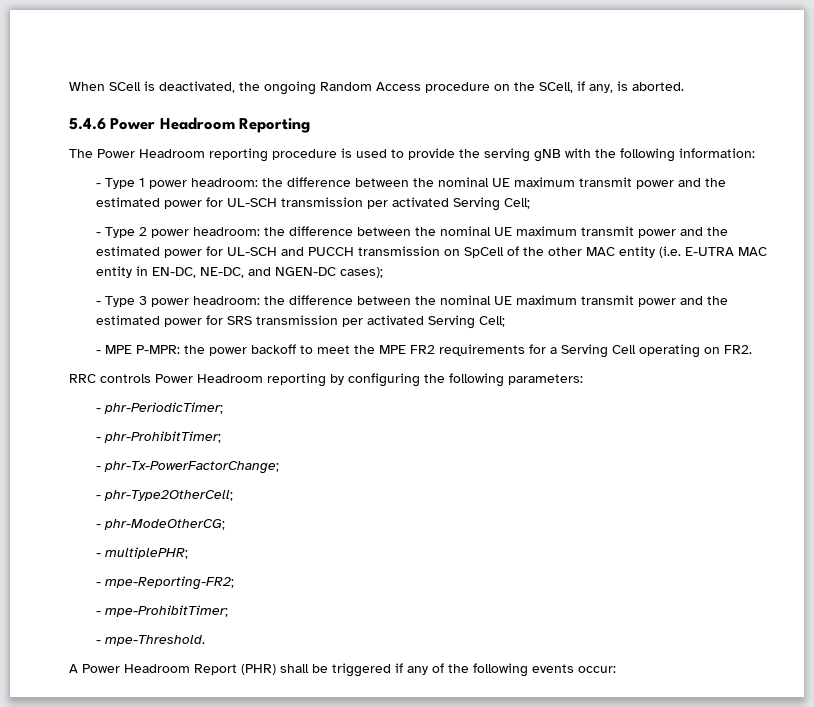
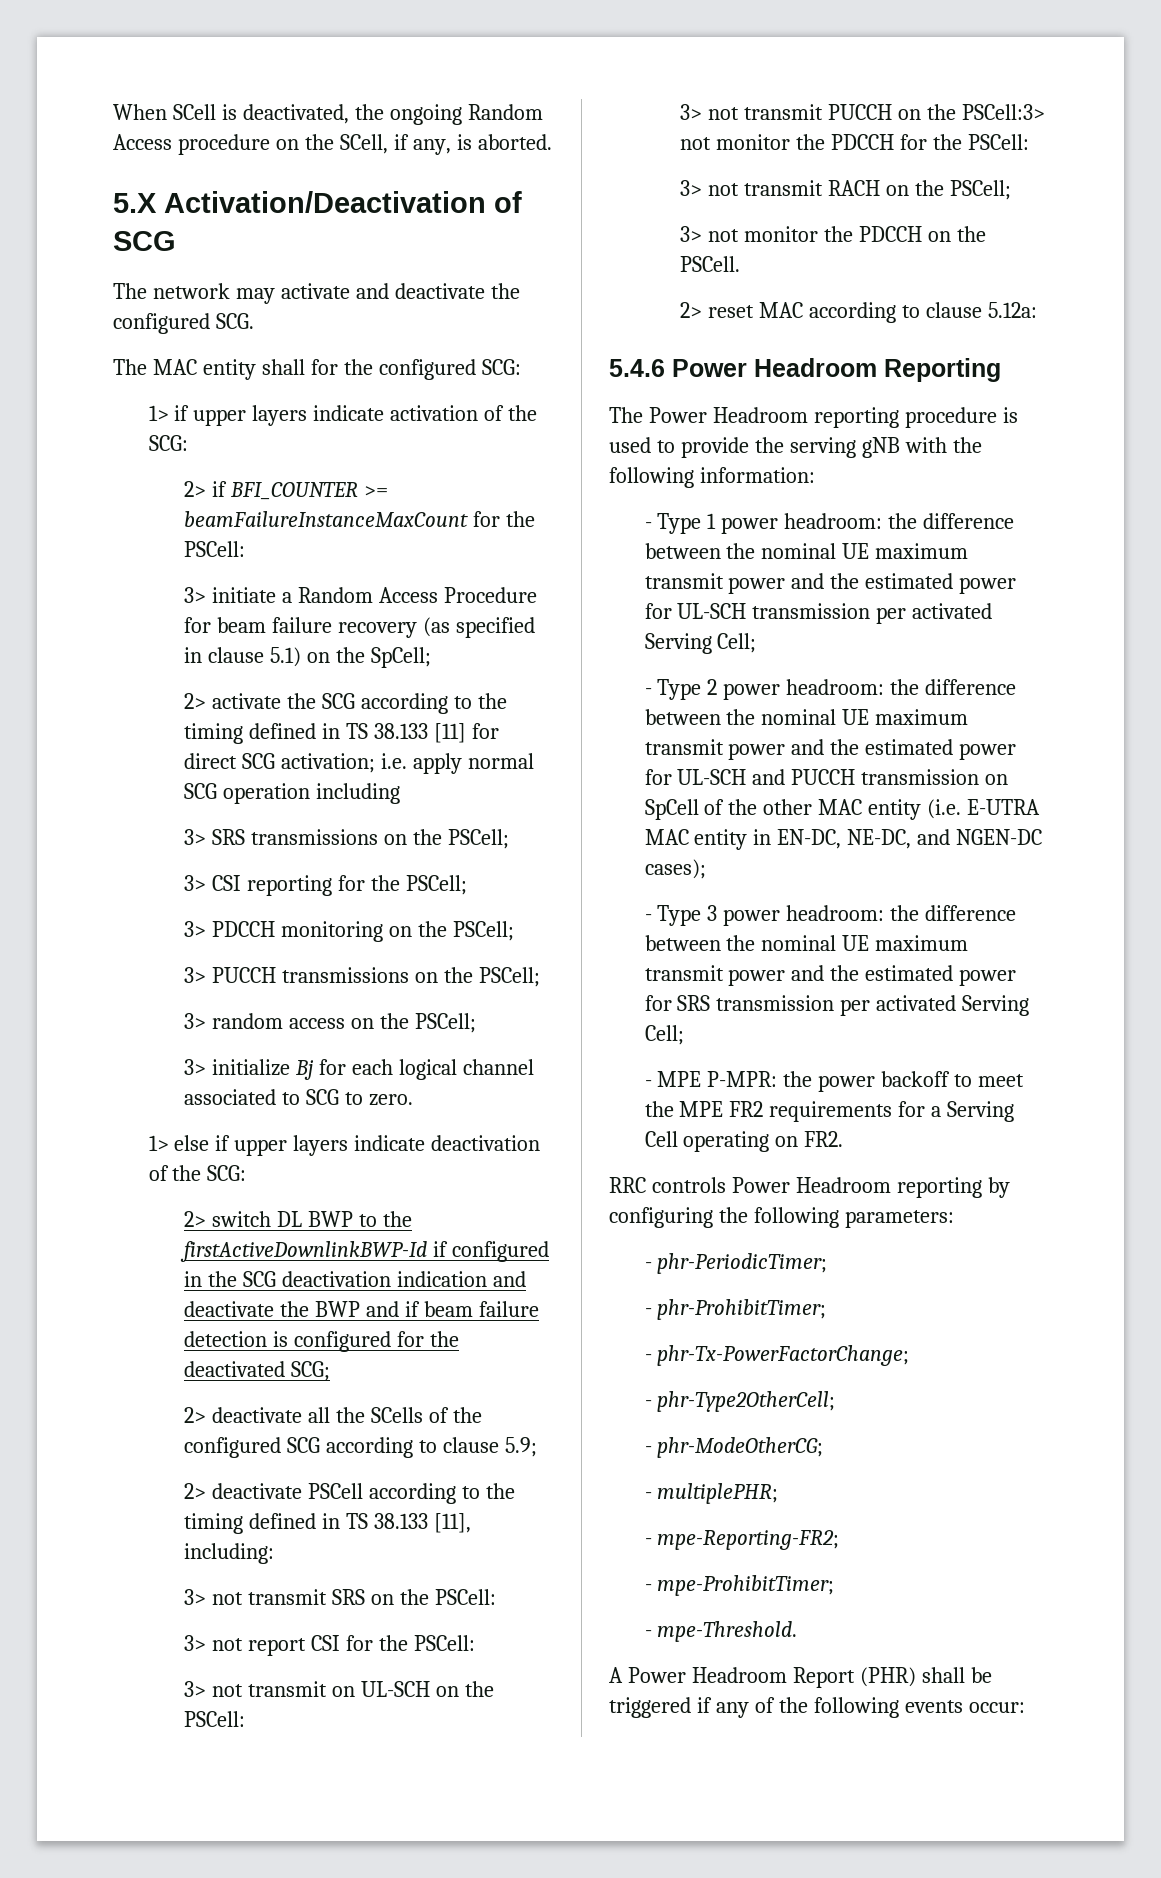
+ 5.X Activation/Deactivation of SCG
+ The network may activate and deactivate the configured SCG.
+ The MAC entity shall for the configured SCG:
+ 1> if upper layers indicate activation of the SCG:
+ 2> if BFI_COUNTER >= beamFailureInstanceMaxCount for the PSCell:
+ 3> initiate a Random Access Procedure for beam failure recovery (as specified in clause 5.1) on the SpCell;
+ 2> activate the SCG according to the timing defined in TS 38.133 [11] for direct SCG activation; i.e. apply normal SCG operation including
+ 3> SRS transmissions on the PSCell;
+ 3> CSI reporting for the PSCell;
+ 3> PDCCH monitoring on the PSCell;
+ 3> PUCCH transmissions on the PSCell;
+ 3> random access on the PSCell;
+ 3> initialize Bj for each logical channel associated to SCG to zero.
+ 1> else if upper layers indicate deactivation of the SCG:
+ 2> switch DL BWP to the firstActiveDownlinkBWP-Id if configured in the SCG deactivation indication and deactivate the BWP and if beam failure detection is configured for the deactivated SCG;
+ 2> deactivate all the SCells of the configured SCG according to clause 5.9;
+ 2> deactivate PSCell according to the timing defined in TS 38.133 [11], including:
+ 3> not transmit SRS on the PSCell:
+ 3> not report CSI for the PSCell:
+ 3> not transmit on UL-SCH on the PSCell:
+ 3> not transmit PUCCH on the PSCell:3> not monitor the PDCCH for the PSCell:
+ 3> not transmit RACH on the PSCell;
+ 3> not monitor the PDCCH on the PSCell.
+ 2> reset MAC according to clause 5.12a:

